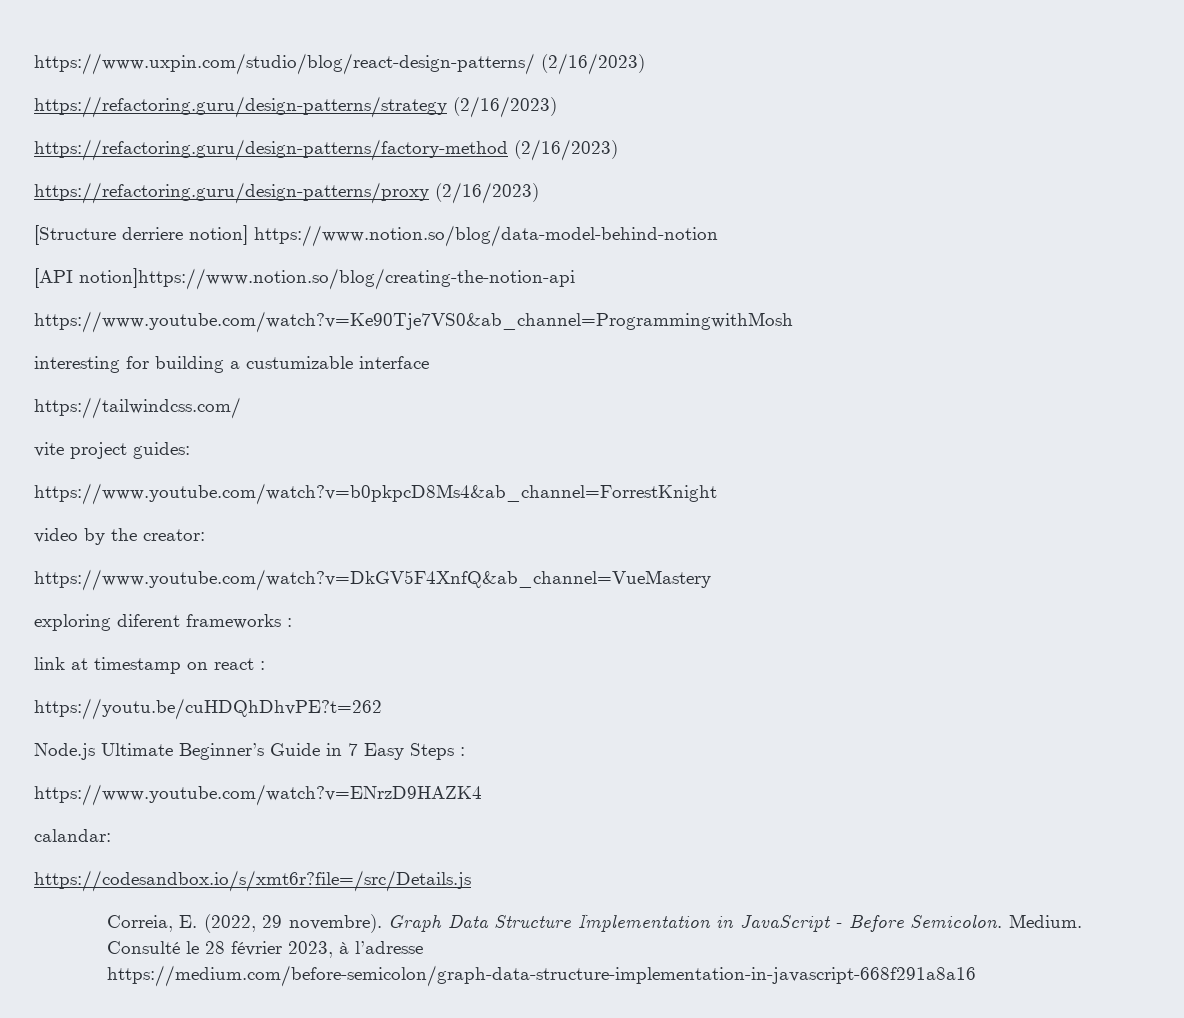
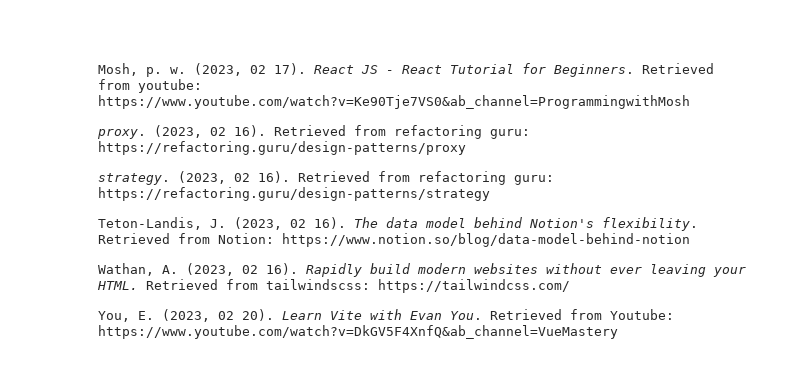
- https://www.uxpin.com/studio/blog/react-design-patterns/ (2/16/2023)
- https://refactoring.guru/design-patterns/strategy (2/16/2023)
- https://refactoring.guru/design-patterns/factory-method (2/16/2023)
- https://refactoring.guru/design-patterns/proxy (2/16/2023)
- [Structure derriere notion] https://www.notion.so/blog/data-model-behind-notion
- [API notion]https://www.notion.so/blog/creating-the-notion-api
- https://www.youtube.com/watch?v=Ke90Tje7VS0&ab_channel=ProgrammingwithMosh
- interesting for building a custumizable interface
- https://tailwindcss.com/
- vite project guides:
- https://www.youtube.com/watch?v=b0pkpcD8Ms4&ab_channel=ForrestKnight
- video by the creator:
- https://www.youtube.com/watch?v=DkGV5F4XnfQ&ab_channel=VueMastery
- exploring diferent frameworks :
- link at timestamp on react :
- https://youtu.be/cuHDQhDhvPE?t=262
- Node.js Ultimate Beginner’s Guide in 7 Easy Steps :
- https://www.youtube.com/watch?v=ENrzD9HAZK4
- calandar:
- https://codesandbox.io/s/xmt6r?file=/src/Details.js
- Correia, E. (2022, 29 novembre). Graph Data Structure Implementation in JavaScript - Before Semicolon. Medium. Consulté le 28 février 2023, à l’adresse https://medium.com/before-semicolon/graph-data-structure-implementation-in-javascript-668f291a8a16
+ Mosh, p. w. (2023, 02 17). React JS - React Tutorial for Beginners. Retrieved from youtube: https://www.youtube.com/watch?v=Ke90Tje7VS0&ab_channel=ProgrammingwithMosh
+ proxy. (2023, 02 16). Retrieved from refactoring guru: https://refactoring.guru/design-patterns/proxy
+ strategy. (2023, 02 16). Retrieved from refactoring guru: https://refactoring.guru/design-patterns/strategy
+ Teton-Landis, J. (2023, 02 16). The data model behind Notion's flexibility. Retrieved from Notion: https://www.notion.so/blog/data-model-behind-notion
+ Wathan, A. (2023, 02 16). Rapidly build modern websites without ever leaving your HTML. Retrieved from tailwindscss: https://tailwindcss.com/
+ You, E. (2023, 02 20). Learn Vite with Evan You. Retrieved from Youtube: https://www.youtube.com/watch?v=DkGV5F4XnfQ&ab_channel=VueMastery

